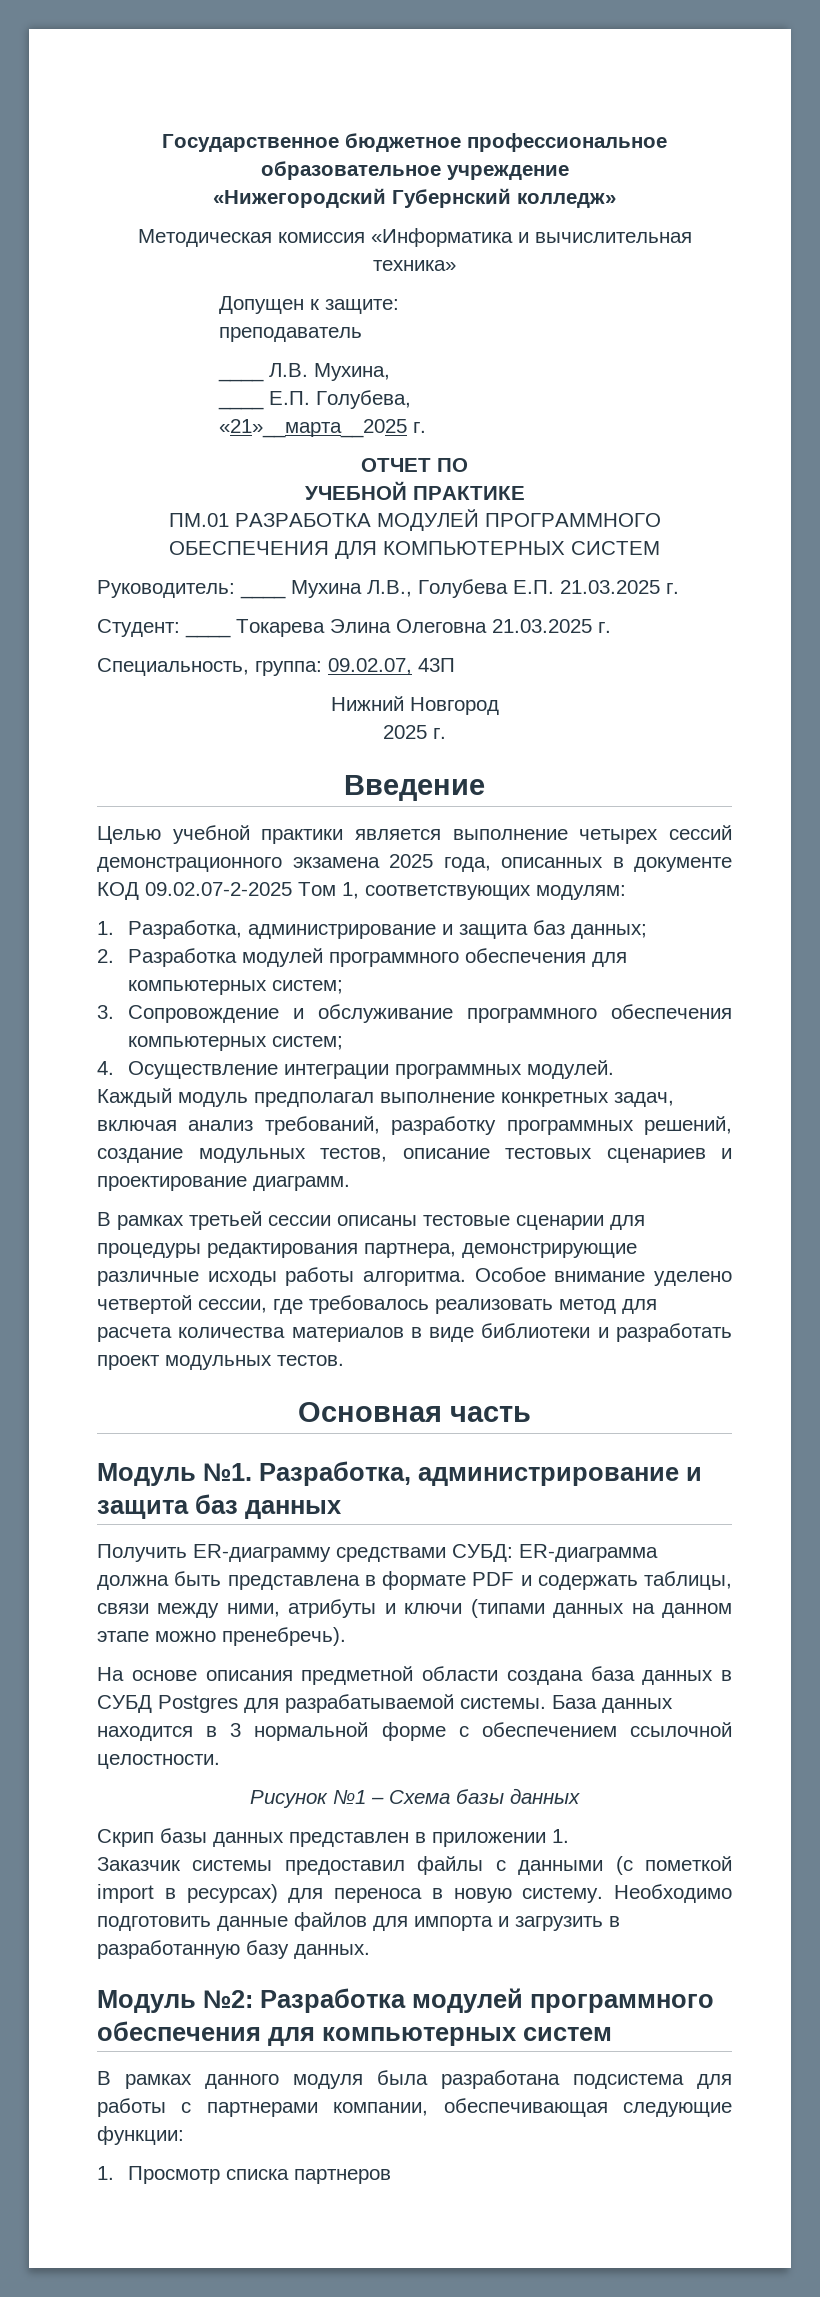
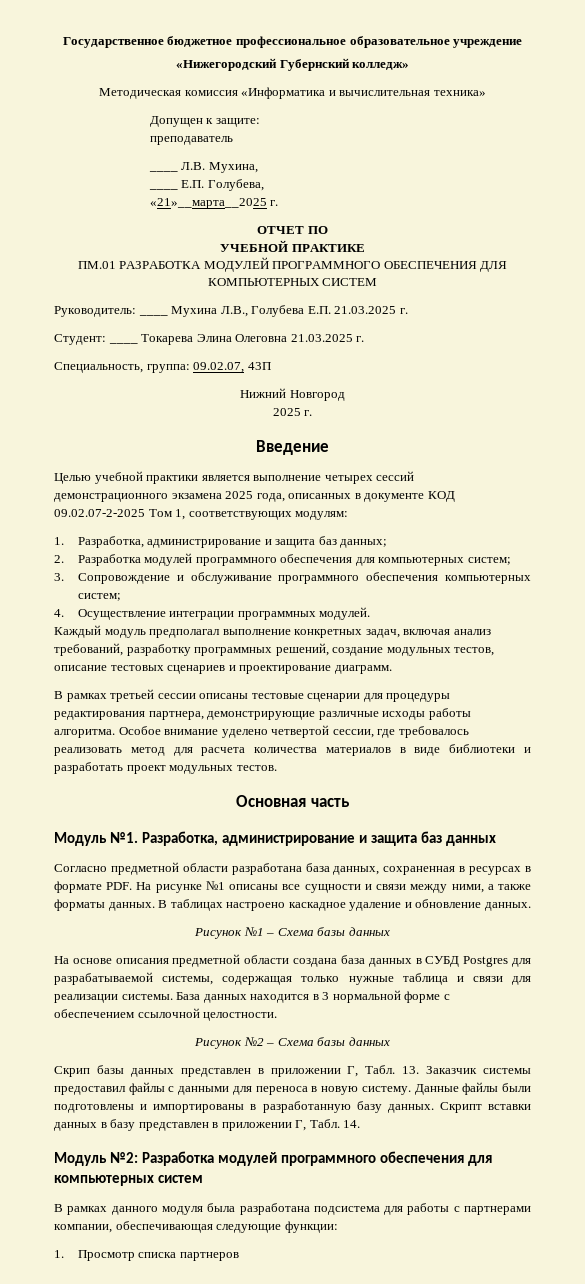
- Получить ER-диаграмму средствами СУБД: ER-диаграмма должна быть представлена в формате PDF и содержать таблицы, связи между ними, атрибуты и ключи (типами данных на данном этапе можно пренебречь).
+ Согласно предметной области разработана база данных, сохраненная в ресурсах в формате PDF. На рисунке №1 описаны все сущности и связи между ними, а также форматы данных. В таблицах настроено каскадное удаление и обновление данных.
+ Рисунок №1 – Схема базы данных
- На основе описания предметной области создана база данных в СУБД Postgres для разрабатываемой системы.
+ На основе описания предметной области создана база данных в СУБД Postgres для разрабатываемой системы, содержащая только нужные таблица и связи для реализации системы.
- Рисунок №1 – Схема базы данных
+ Рисунок №2 – Схема базы данных
- Скрип базы данных представлен в приложении 1.
- Заказчик системы предоставил файлы с данными (с пометкой import в ресурсах) для переноса в новую систему.
+ Скрип базы данных представлен в приложении Г, Табл. 13. Заказчик системы предоставил файлы с данными для переноса в новую систему.
- Необходимо подготовить данные файлов для импорта и загрузить в разработанную базу данных.
+ Данные файлы были подготовлены и импортированы в разработанную базу данных. Скрипт вставки данных в базу представлен в приложении Г, Табл. 14.

